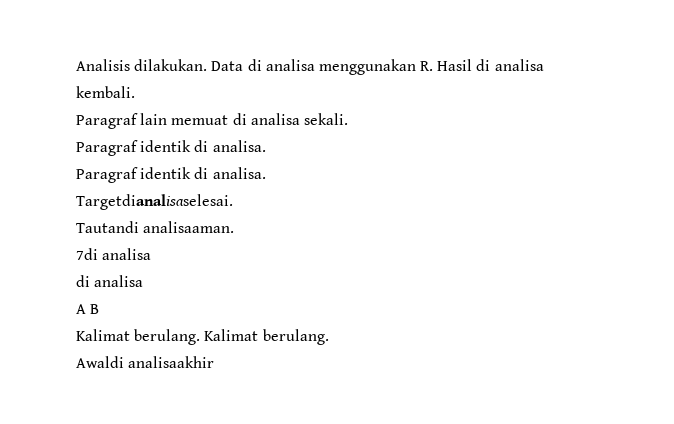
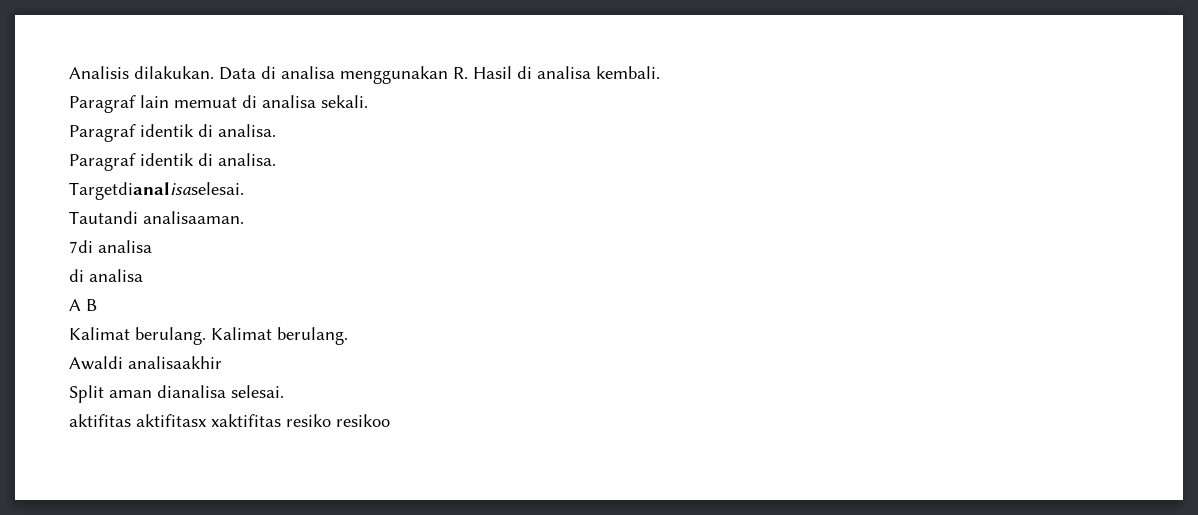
+ Split aman dianalisa selesai.
+ aktifitas aktifitasx xaktifitas resiko resikoo

